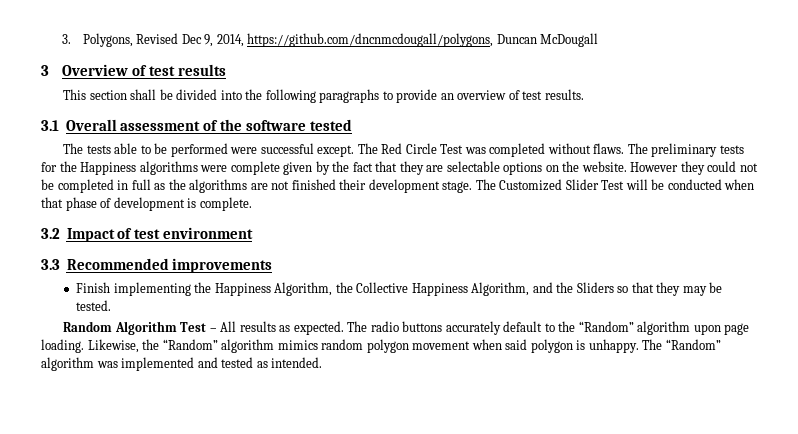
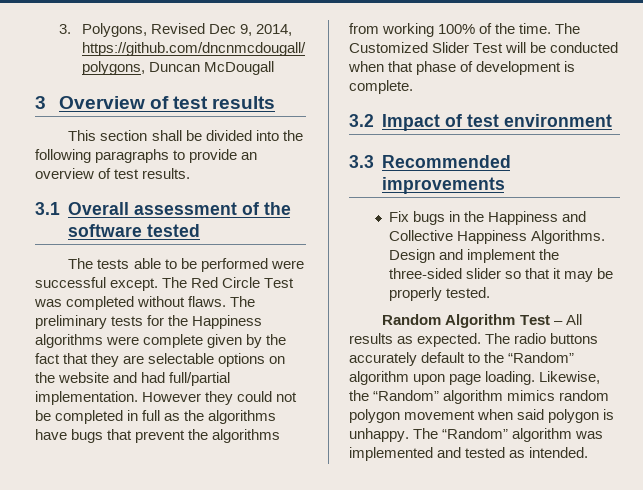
- The preliminary tests for the Happiness algorithms were complete given by the fact that they are selectable options on the website.
+ The preliminary tests for the Happiness algorithms were complete given by the fact that they are selectable options on the website and had full/partial implementation.
- However they could not be completed in full as the algorithms are not finished their development stage.
+ However they could not be completed in full as the algorithms have bugs that prevent the algorithms from working 100% of the time.
- Finish implementing the Happiness Algorithm, the Collective Happiness Algorithm, and the Sliders so that they may be tested.
+ Fix bugs in the Happiness and Collective Happiness Algorithms. Design and implement the three-sided slider so that it may be properly tested.

